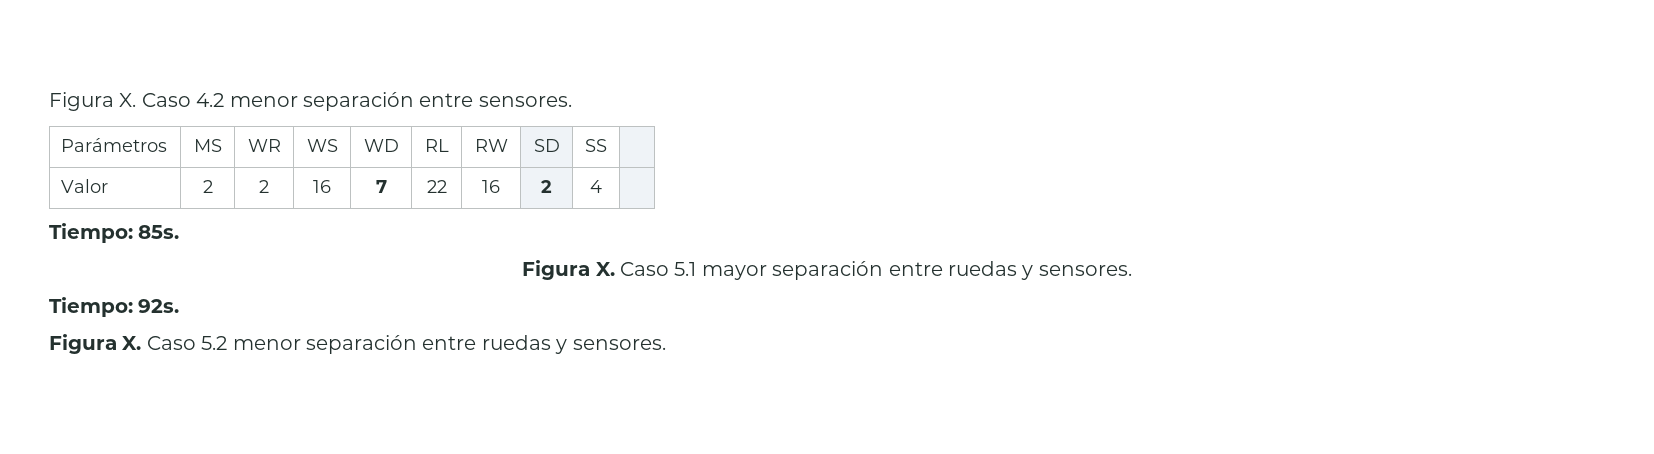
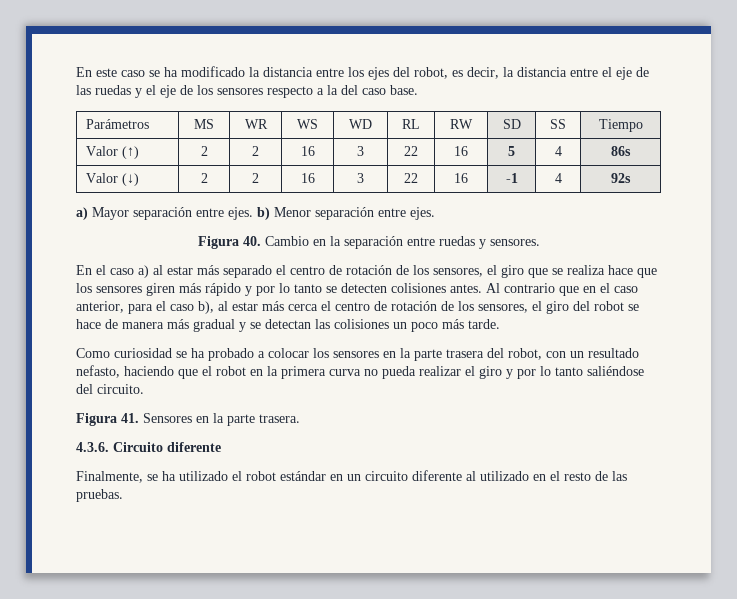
- Figura X. Caso 4.2 menor separación entre sensores.
+ En este caso se ha modificado la distancia entre los ejes del robot, es decir, la distancia entre el eje de las ruedas y el eje de los sensores respecto a la del caso base.
- Parámetros | MS | WR | WS | WD | RL | RW | SD | SS |
- Valor | 2 | 2 | 16 | 7 | 22 | 16 | 2 | 4 |
- Tiempo: 85s.
- Figura X. Caso 5.1 mayor separación entre ruedas y sensores.
+ Parámetros | MS | WR | WS | WD | RL | RW | SD | SS | Tiempo
+ Valor (↑) | 2 | 2 | 16 | 3 | 22 | 16 | 5 | 4 | 86s
+ Valor (↓) | 2 | 2 | 16 | 3 | 22 | 16 | -1 | 4 | 92s
+ a) Mayor separación entre ejes. b) Menor separación entre ejes.
+ Figura 40. Cambio en la separación entre ruedas y sensores.
- Tiempo: 92s.
- Figura X. Caso 5.2 menor separación entre ruedas y sensores.
+ En el caso a) al estar más separado el centro de rotación de los sensores, el giro que se realiza hace que los sensores giren más rápido y por lo tanto se detecten colisiones antes. Al contrario que en el caso anterior, para el caso b), al estar más cerca el centro de rotación de los sensores, el giro del robot se hace de manera más gradual y se detectan las colisiones un poco más tarde.
+ Como curiosidad se ha probado a colocar los sensores en la parte trasera del robot, con un resultado nefasto, haciendo que el robot en la primera curva no pueda realizar el giro y por lo tanto saliéndose del circuito.
+ Figura 41. Sensores en la parte trasera.
+ 4.3.6. Circuito diferente
+ Finalmente, se ha utilizado el robot estándar en un circuito diferente al utilizado en el resto de las pruebas.

